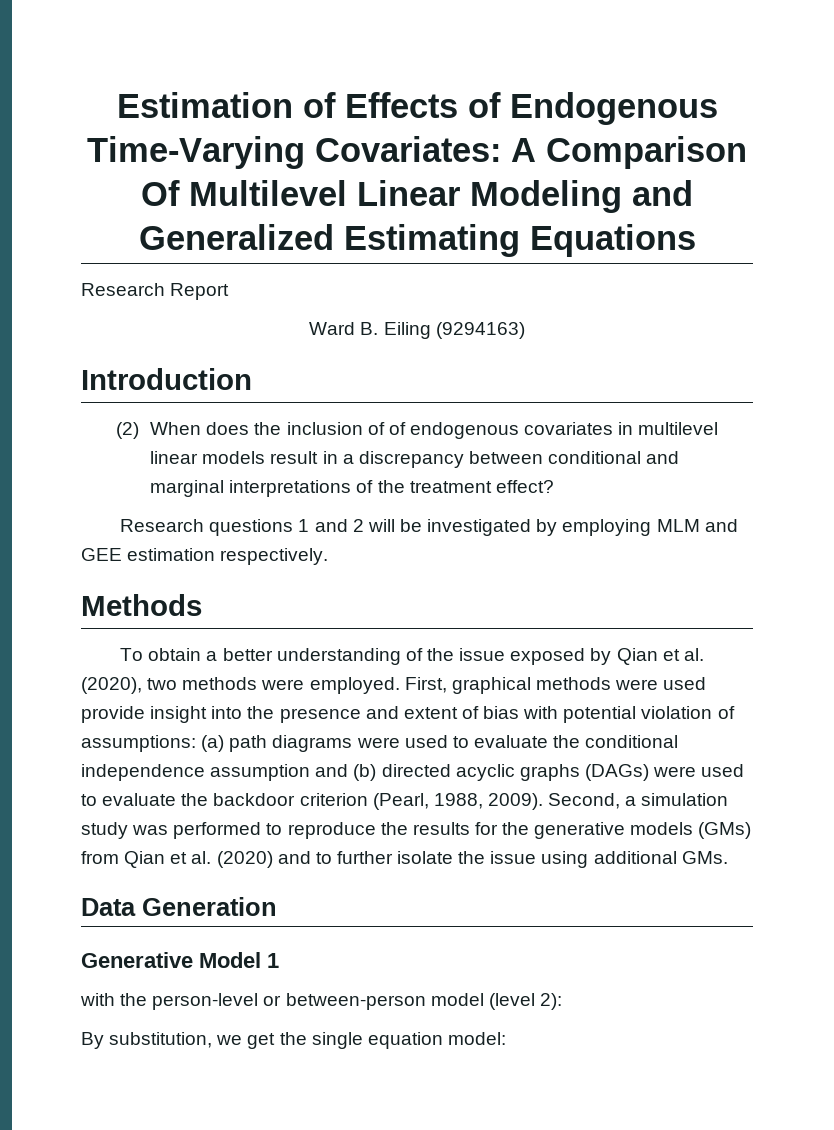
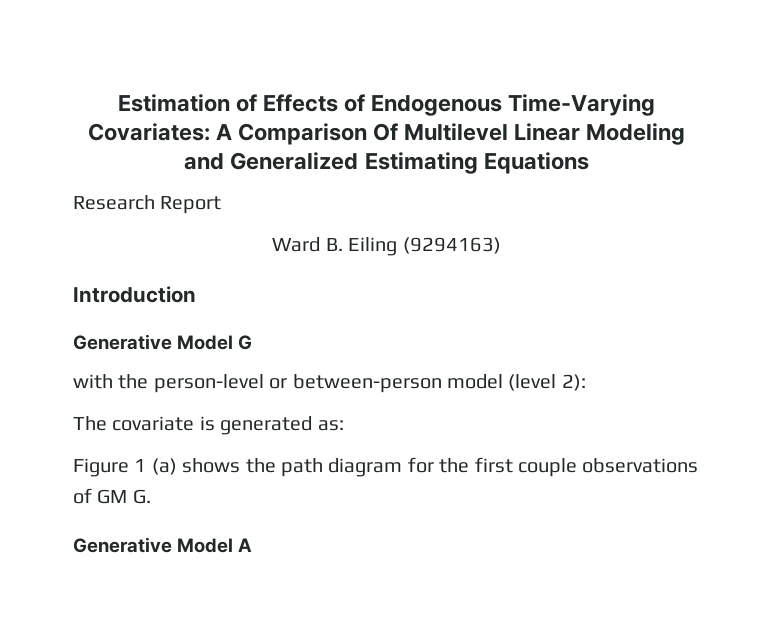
- (2) When does the inclusion of of endogenous covariates in multilevel linear models result in a discrepancy between conditional and marginal interpretations of the treatment effect?
- Research questions 1 and 2 will be investigated by employing MLM and GEE estimation respectively.
- Methods
- To obtain a better understanding of the issue exposed by Qian et al. (2020), two methods were employed. First, graphical methods were used provide insight into the presence and extent of bias with potential violation of assumptions: (a) path diagrams were used to evaluate the conditional independence assumption and (b) directed acyclic graphs (DAGs) were used to evaluate the backdoor criterion (Pearl, 1988, 2009). Second, a simulation study was performed to reproduce the results for the generative models (GMs) from Qian et al. (2020) and to further isolate the issue using additional GMs.
- Data Generation
- Generative Model 1
+ Generative Model G
- By substitution, we get the single equation model:
+ The covariate is generated as:
+ Figure 1 (a) shows the path diagram for the first couple observations of GM G.
+ Generative Model A

